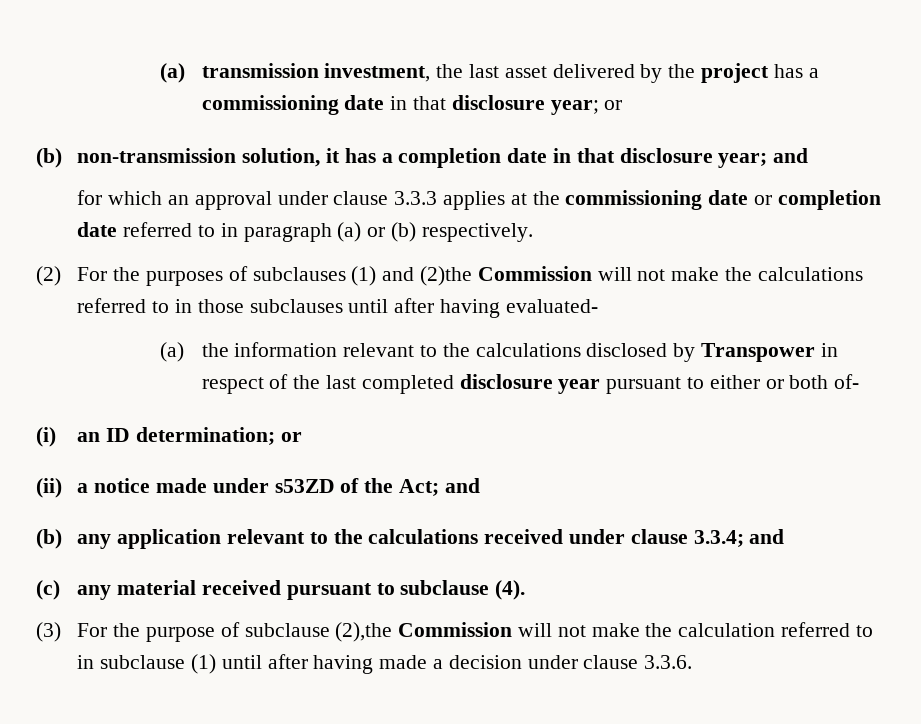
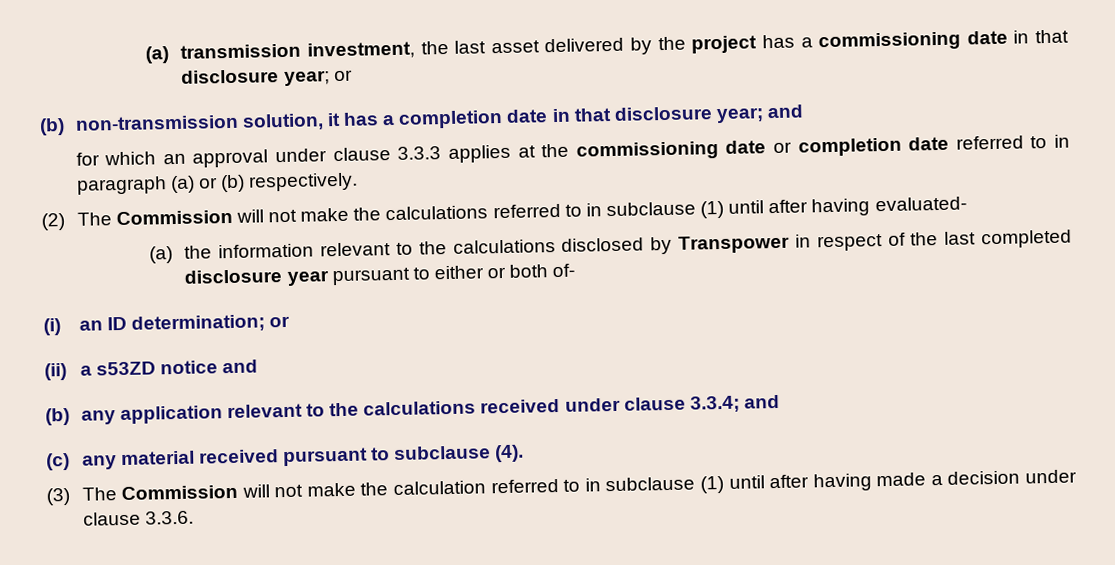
- (2) For the purposes of subclauses (1) and (2)the Commission will not make the calculations referred to in those subclauses until after having evaluated-
+ (2) The Commission will not make the calculations referred to in subclause (1) until after having evaluated-
- (ii) a notice made under s53ZD of the Act; and
+ (ii) a s53ZD notice and
- (3) For the purpose of subclause (2),the Commission will not make the calculation referred to in subclause (1) until after having made a decision under clause 3.3.6.
+ (3) The Commission will not make the calculation referred to in subclause (1) until after having made a decision under clause 3.3.6.

